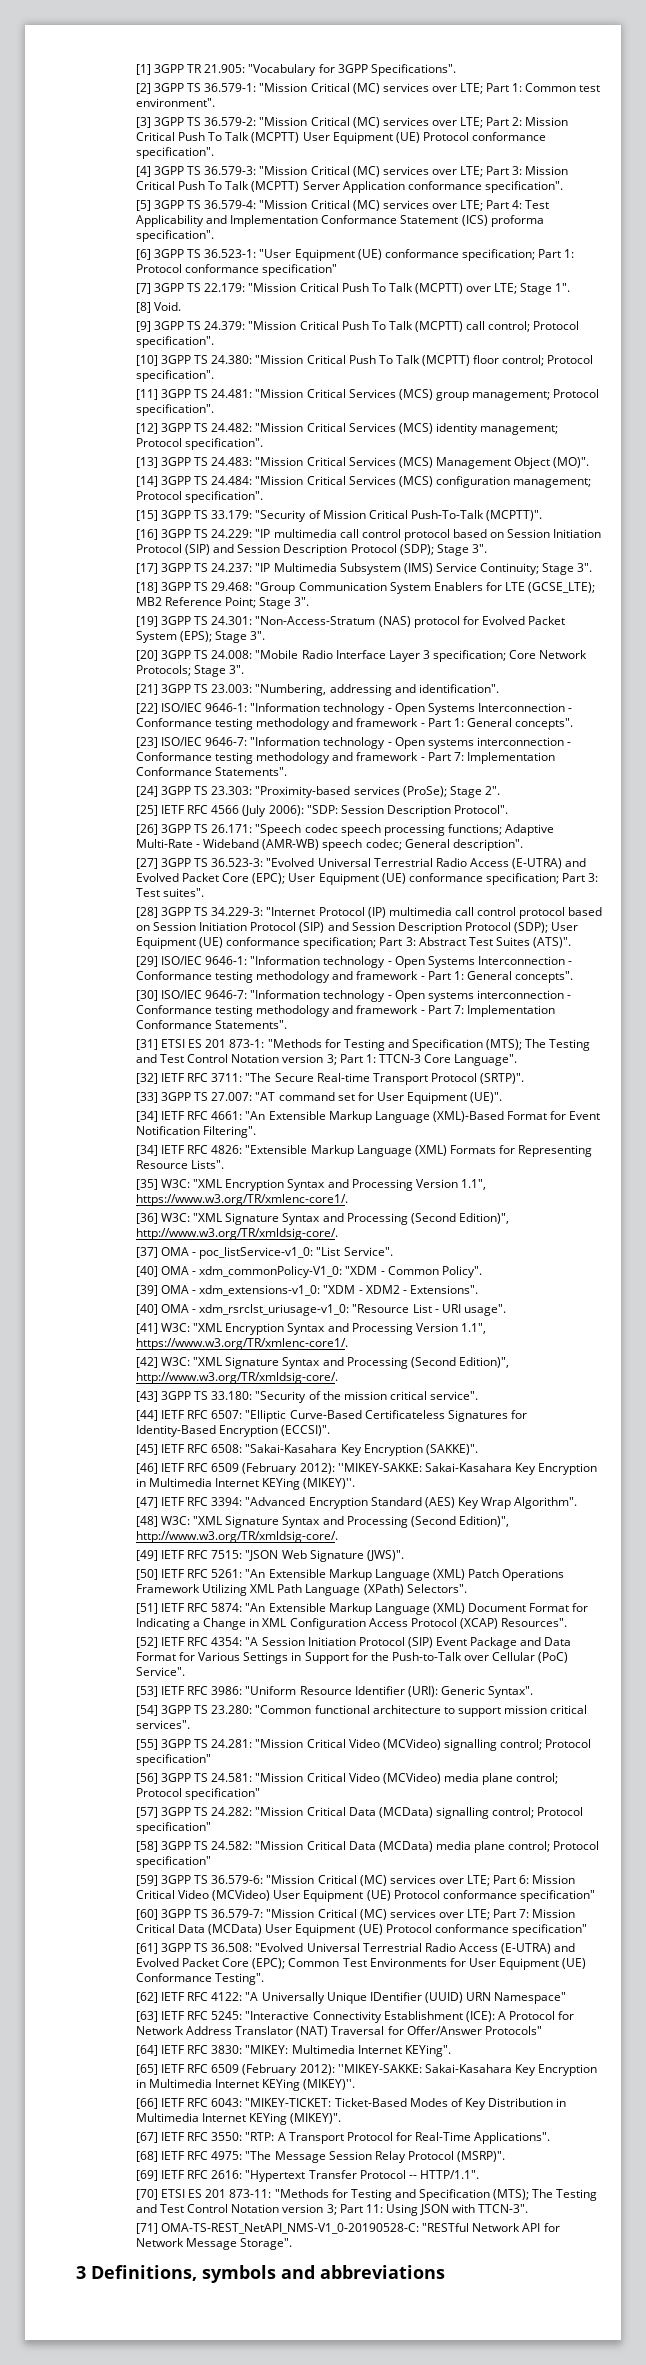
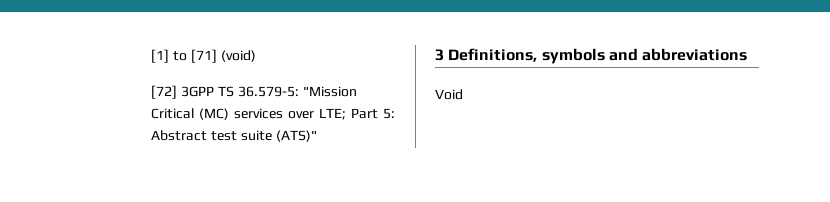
- [1] 3GPP TR 21.905: "Vocabulary for 3GPP Specifications".
- [2] 3GPP TS 36.579-1: "Mission Critical (MC) services over LTE; Part 1: Common test environment".
- [3] 3GPP TS 36.579-2: "Mission Critical (MC) services over LTE; Part 2: Mission Critical Push To Talk (MCPTT) User Equipment (UE) Protocol conformance specification".
- [4] 3GPP TS 36.579-3: "Mission Critical (MC) services over LTE; Part 3: Mission Critical Push To Talk (MCPTT) Server Application conformance specification".
- [5] 3GPP TS 36.579-4: "Mission Critical (MC) services over LTE; Part 4: Test Applicability and Implementation Conformance Statement (ICS) proforma specification".
- [6] 3GPP TS 36.523-1: "User Equipment (UE) conformance specification; Part 1: Protocol conformance specification"
- [7] 3GPP TS 22.179: "Mission Critical Push To Talk (MCPTT) over LTE; Stage 1".
- [8] Void.
- [9] 3GPP TS 24.379: "Mission Critical Push To Talk (MCPTT) call control; Protocol specification".
- [10] 3GPP TS 24.380: "Mission Critical Push To Talk (MCPTT) floor control; Protocol specification".
- [11] 3GPP TS 24.481: "Mission Critical Services (MCS) group management; Protocol specification".
- [12] 3GPP TS 24.482: "Mission Critical Services (MCS) identity management; Protocol specification".
- [13] 3GPP TS 24.483: "Mission Critical Services (MCS) Management Object (MO)".
- [14] 3GPP TS 24.484: "Mission Critical Services (MCS) configuration management; Protocol specification".
- [15] 3GPP TS 33.179: "Security of Mission Critical Push-To-Talk (MCPTT)".
- [16] 3GPP TS 24.229: "IP multimedia call control protocol based on Session Initiation Protocol (SIP) and Session Description Protocol (SDP); Stage 3".
- [17] 3GPP TS 24.237: "IP Multimedia Subsystem (IMS) Service Continuity; Stage 3".
- [18] 3GPP TS 29.468: "Group Communication System Enablers for LTE (GCSE_LTE); MB2 Reference Point; Stage 3".
- [19] 3GPP TS 24.301: "Non-Access-Stratum (NAS) protocol for Evolved Packet System (EPS); Stage 3".
- [20] 3GPP TS 24.008: "Mobile Radio Interface Layer 3 specification; Core Network Protocols; Stage 3".
- [21] 3GPP TS 23.003: "Numbering, addressing and identification".
- [22] ISO/IEC 9646-1: "Information technology - Open Systems Interconnection - Conformance testing methodology and framework - Part 1: General concepts".
- [23] ISO/IEC 9646-7: "Information technology - Open systems interconnection - Conformance testing methodology and framework - Part 7: Implementation Conformance Statements".
- [24] 3GPP TS 23.303: "Proximity-based services (ProSe); Stage 2".
- [25] IETF RFC 4566 (July 2006): "SDP: Session Description Protocol".
- [26] 3GPP TS 26.171: "Speech codec speech processing functions; Adaptive Multi-Rate - Wideband (AMR-WB) speech codec; General description".
- [27] 3GPP TS 36.523-3: "Evolved Universal Terrestrial Radio Access (E-UTRA) and Evolved Packet Core (EPC); User Equipment (UE) conformance specification; Part 3: Test suites".
- [28] 3GPP TS 34.229-3: "Internet Protocol (IP) multimedia call control protocol based on Session Initiation Protocol (SIP) and Session Description Protocol (SDP); User Equipment (UE) conformance specification; Part 3: Abstract Test Suites (ATS)".
- [29] ISO/IEC 9646-1: "Information technology - Open Systems Interconnection - Conformance testing methodology and framework - Part 1: General concepts".
- [30] ISO/IEC 9646-7: "Information technology - Open systems interconnection - Conformance testing methodology and framework - Part 7: Implementation Conformance Statements".
- [31] ETSI ES 201 873-1: "Methods for Testing and Specification (MTS); The Testing and Test Control Notation version 3; Part 1: TTCN-3 Core Language".
- [32] IETF RFC 3711: "The Secure Real-time Transport Protocol (SRTP)".
- [33] 3GPP TS 27.007: "AT command set for User Equipment (UE)".
- [34] IETF RFC 4661: "An Extensible Markup Language (XML)-Based Format for Event Notification Filtering".
- [34] IETF RFC 4826: "Extensible Markup Language (XML) Formats for Representing Resource Lists".
- [35] W3C: "XML Encryption Syntax and Processing Version 1.1", https://www.w3.org/TR/xmlenc-core1/.
- [36] W3C: "XML Signature Syntax and Processing (Second Edition)", http://www.w3.org/TR/xmldsig-core/.
- [37] OMA - poc_listService-v1_0: "List Service".
- [40] OMA - xdm_commonPolicy-V1_0: "XDM - Common Policy".
- [39] OMA - xdm_extensions-v1_0: "XDM - XDM2 - Extensions".
- [40] OMA - xdm_rsrclst_uriusage-v1_0: "Resource List - URI usage".
- [41] W3C: "XML Encryption Syntax and Processing Version 1.1", https://www.w3.org/TR/xmlenc-core1/.
- [42] W3C: "XML Signature Syntax and Processing (Second Edition)", http://www.w3.org/TR/xmldsig-core/.
- [43] 3GPP TS 33.180: "Security of the mission critical service".
- [44] IETF RFC 6507: "Elliptic Curve-Based Certificateless Signatures for Identity-Based Encryption (ECCSI)".
- [45] IETF RFC 6508: "Sakai-Kasahara Key Encryption (SAKKE)".
- [46] IETF RFC 6509 (February 2012): ''MIKEY-SAKKE: Sakai-Kasahara Key Encryption in Multimedia Internet KEYing (MIKEY)''.
- [47] IETF RFC 3394: "Advanced Encryption Standard (AES) Key Wrap Algorithm".
- [48] W3C: "XML Signature Syntax and Processing (Second Edition)", http://www.w3.org/TR/xmldsig-core/.
- [49] IETF RFC 7515: "JSON Web Signature (JWS)".
- [50] IETF RFC 5261: "An Extensible Markup Language (XML) Patch Operations Framework Utilizing XML Path Language (XPath) Selectors".
- [51] IETF RFC 5874: "An Extensible Markup Language (XML) Document Format for Indicating a Change in XML Configuration Access Protocol (XCAP) Resources".
- [52] IETF RFC 4354: "A Session Initiation Protocol (SIP) Event Package and Data Format for Various Settings in Support for the Push-to-Talk over Cellular (PoC) Service".
- [53] IETF RFC 3986: "Uniform Resource Identifier (URI): Generic Syntax".
- [54] 3GPP TS 23.280: "Common functional architecture to support mission critical services".
- [55] 3GPP TS 24.281: "Mission Critical Video (MCVideo) signalling control; Protocol specification"
- [56] 3GPP TS 24.581: "Mission Critical Video (MCVideo) media plane control; Protocol specification"
- [57] 3GPP TS 24.282: "Mission Critical Data (MCData) signalling control; Protocol specification"
- [58] 3GPP TS 24.582: "Mission Critical Data (MCData) media plane control; Protocol specification"
- [59] 3GPP TS 36.579-6: "Mission Critical (MC) services over LTE; Part 6: Mission Critical Video (MCVideo) User Equipment (UE) Protocol conformance specification"
- [60] 3GPP TS 36.579-7: "Mission Critical (MC) services over LTE; Part 7: Mission Critical Data (MCData) User Equipment (UE) Protocol conformance specification"
- [61] 3GPP TS 36.508: "Evolved Universal Terrestrial Radio Access (E-UTRA) and Evolved Packet Core (EPC); Common Test Environments for User Equipment (UE) Conformance Testing".
- [62] IETF RFC 4122: "A Universally Unique IDentifier (UUID) URN Namespace"
- [63] IETF RFC 5245: "Interactive Connectivity Establishment (ICE): A Protocol for Network Address Translator (NAT) Traversal for Offer/Answer Protocols"
- [64] IETF RFC 3830: "MIKEY: Multimedia Internet KEYing".
- [65] IETF RFC 6509 (February 2012): ''MIKEY-SAKKE: Sakai-Kasahara Key Encryption in Multimedia Internet KEYing (MIKEY)''.
- [66] IETF RFC 6043: "MIKEY-TICKET: Ticket-Based Modes of Key Distribution in Multimedia Internet KEYing (MIKEY)".
- [67] IETF RFC 3550: "RTP: A Transport Protocol for Real-Time Applications".
- [68] IETF RFC 4975: "The Message Session Relay Protocol (MSRP)".
- [69] IETF RFC 2616: "Hypertext Transfer Protocol -- HTTP/1.1".
- [70] ETSI ES 201 873-11: "Methods for Testing and Specification (MTS); The Testing and Test Control Notation version 3; Part 11: Using JSON with TTCN-3".
- [71] OMA-TS-REST_NetAPI_NMS-V1_0-20190528-C: "RESTful Network API for Network Message Storage".
+ [1] to [71] (void)
+ [72] 3GPP TS 36.579-5: "Mission Critical (MC) services over LTE; Part 5: Abstract test suite (ATS)"
+ Void

